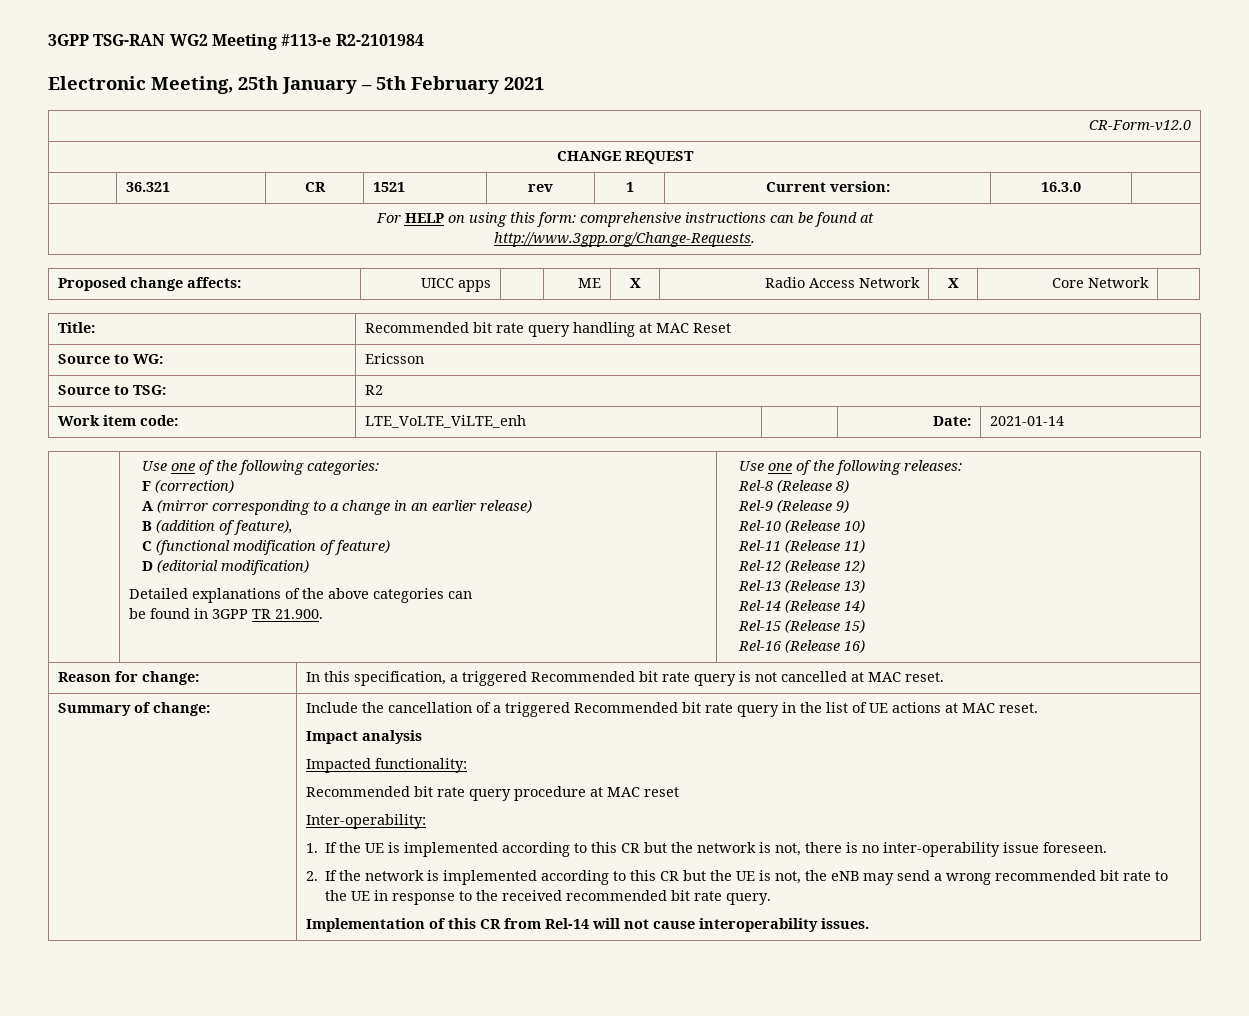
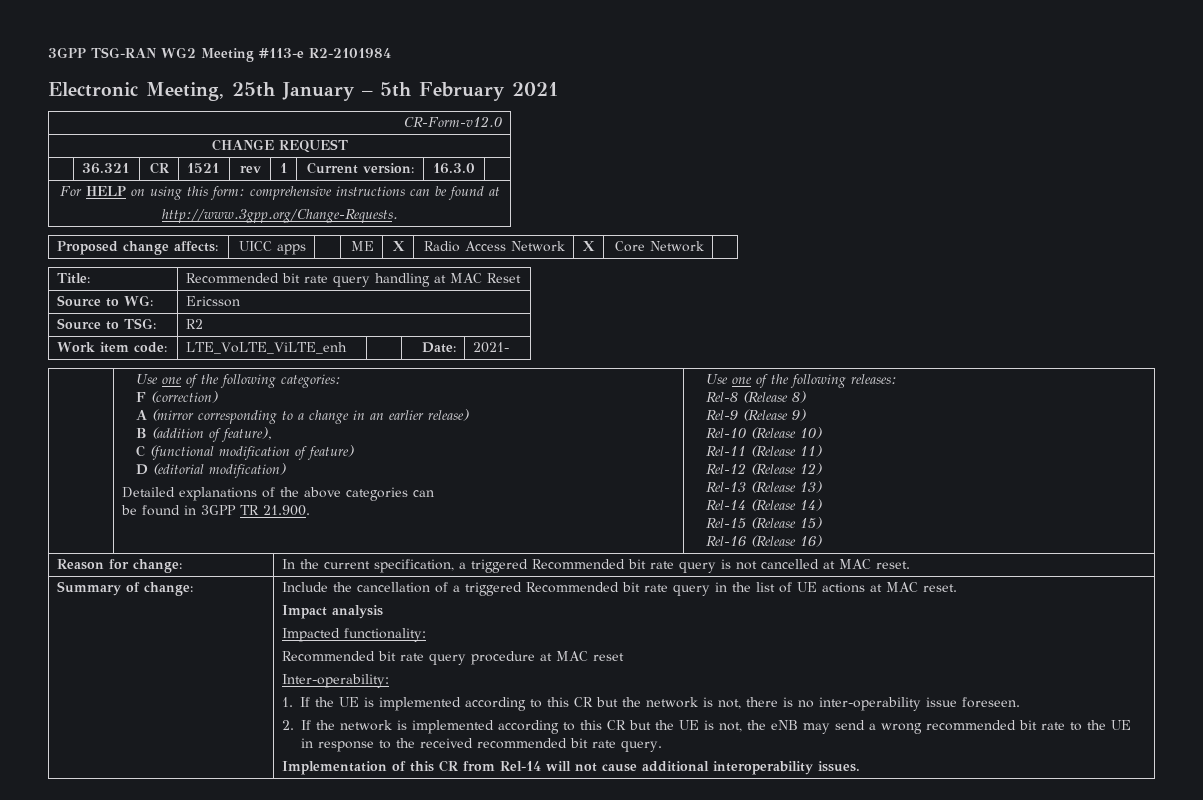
- Work item code: | LTE_VoLTE_ViLTE_enh | | Date: | 2021-01-14
+ Work item code: | LTE_VoLTE_ViLTE_enh | | Date: | 2021-
- Reason for change: | In this specification, a triggered Recommended bit rate query is not cancelled at MAC reset.
+ Reason for change: | In the current specification, a triggered Recommended bit rate query is not cancelled at MAC reset.
- Implementation of this CR from Rel-14 will not cause interoperability issues.
+ Implementation of this CR from Rel-14 will not cause additional interoperability issues.

